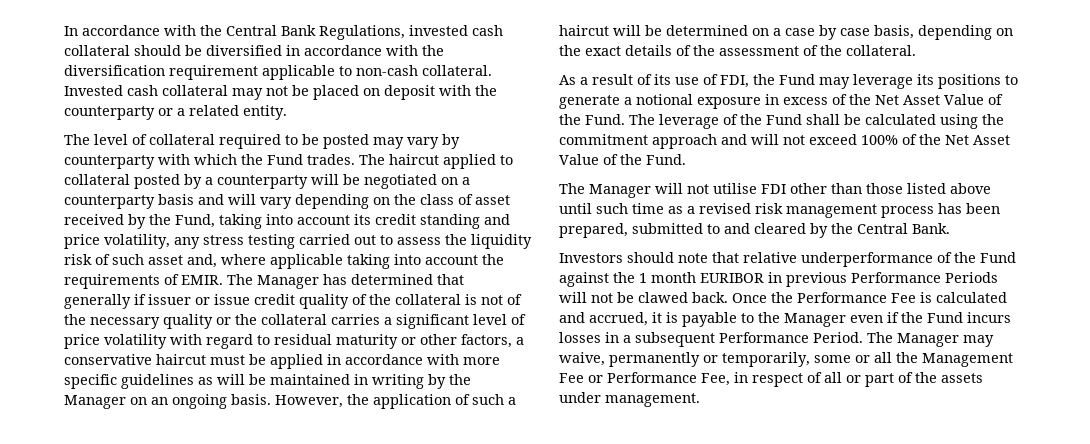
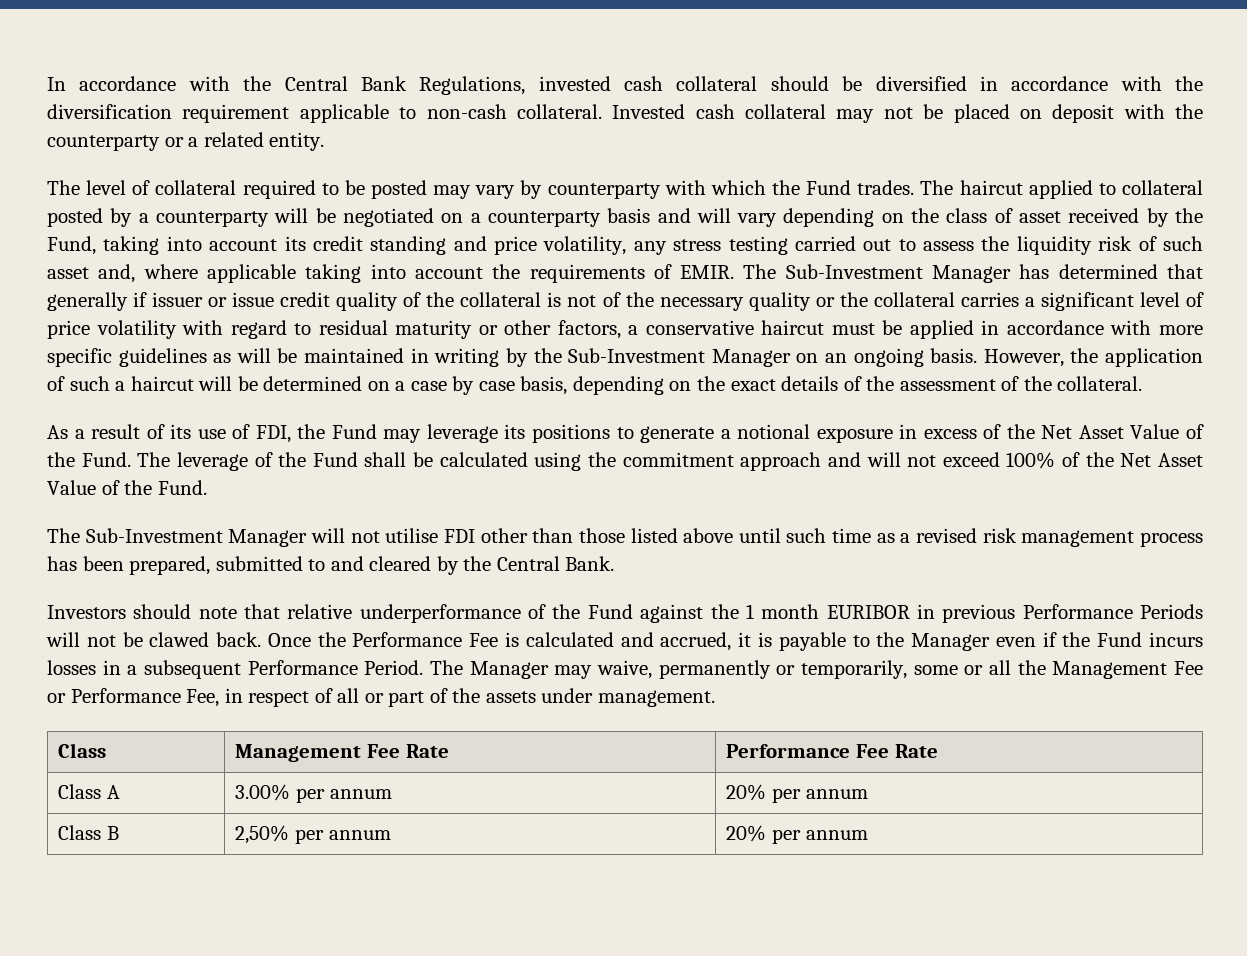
- The Manager has determined that generally if issuer or issue credit quality of the collateral is not of the necessary quality or the collateral carries a significant level of price volatility with regard to residual maturity or other factors, a conservative haircut must be applied in accordance with more specific guidelines as will be maintained in writing by the Manager on an ongoing basis.
+ The Sub-Investment Manager has determined that generally if issuer or issue credit quality of the collateral is not of the necessary quality or the collateral carries a significant level of price volatility with regard to residual maturity or other factors, a conservative haircut must be applied in accordance with more specific guidelines as will be maintained in writing by the Sub-Investment Manager on an ongoing basis.
- The Manager will not utilise FDI other than those listed above until such time as a revised risk management process has been prepared, submitted to and cleared by the Central Bank.
+ The Sub-Investment Manager will not utilise FDI other than those listed above until such time as a revised risk management process has been prepared, submitted to and cleared by the Central Bank.
+ Class | Management Fee Rate | Performance Fee Rate
+ Class A | 3.00% per annum | 20% per annum
+ Class B | 2,50% per annum | 20% per annum

